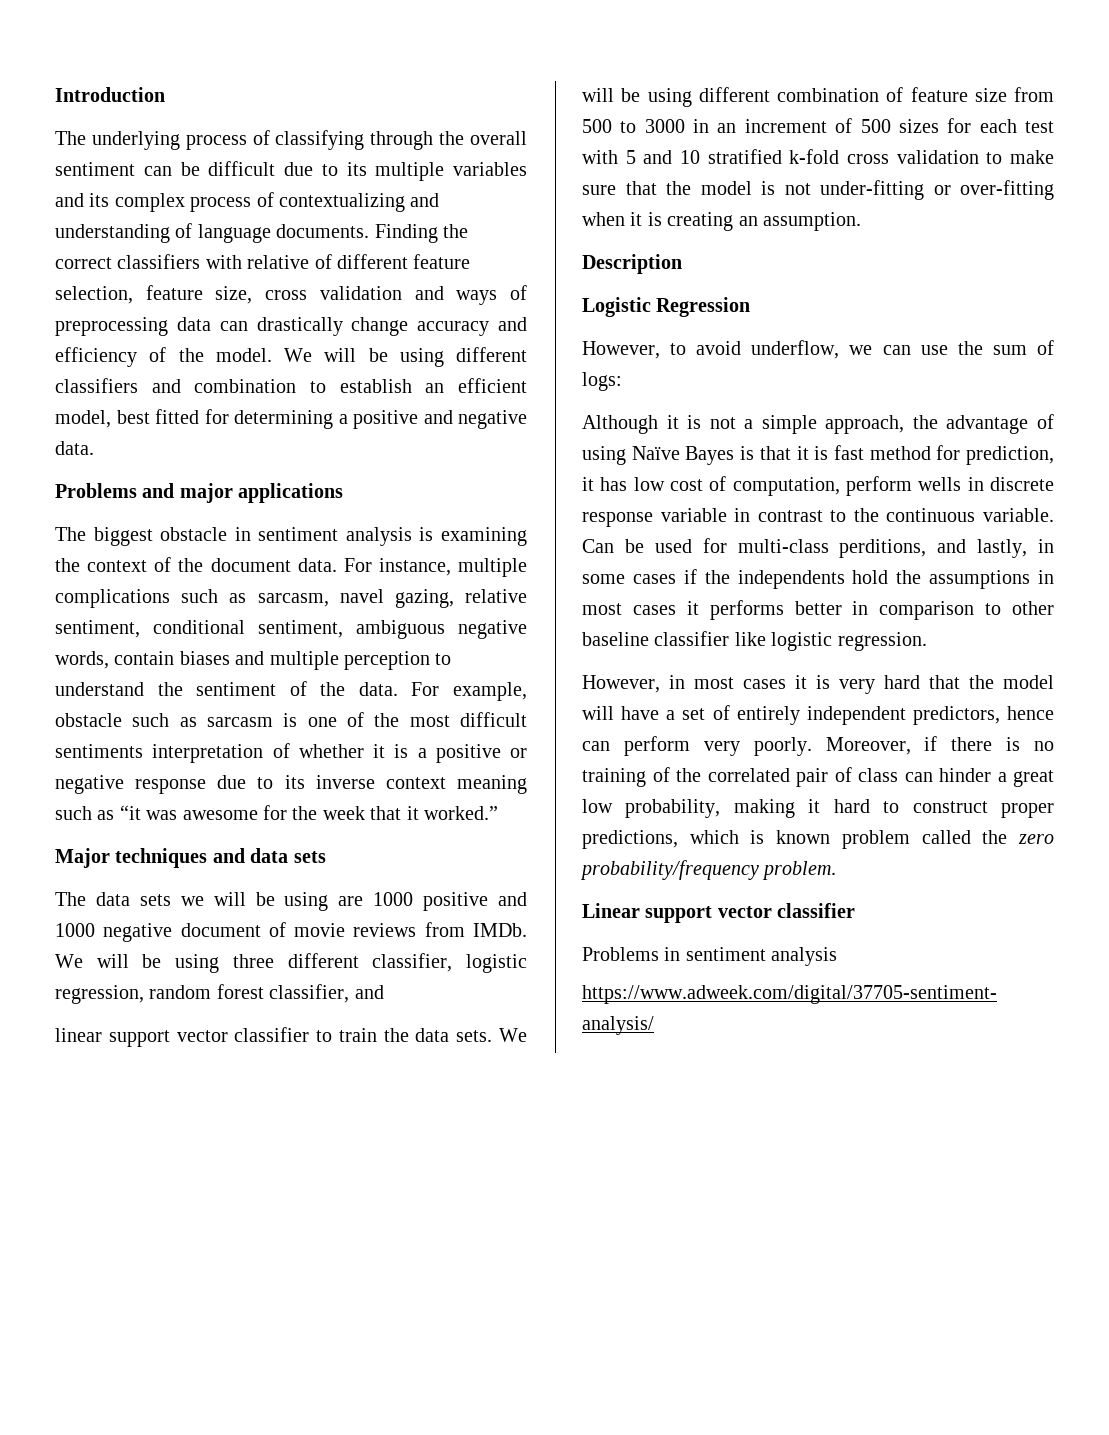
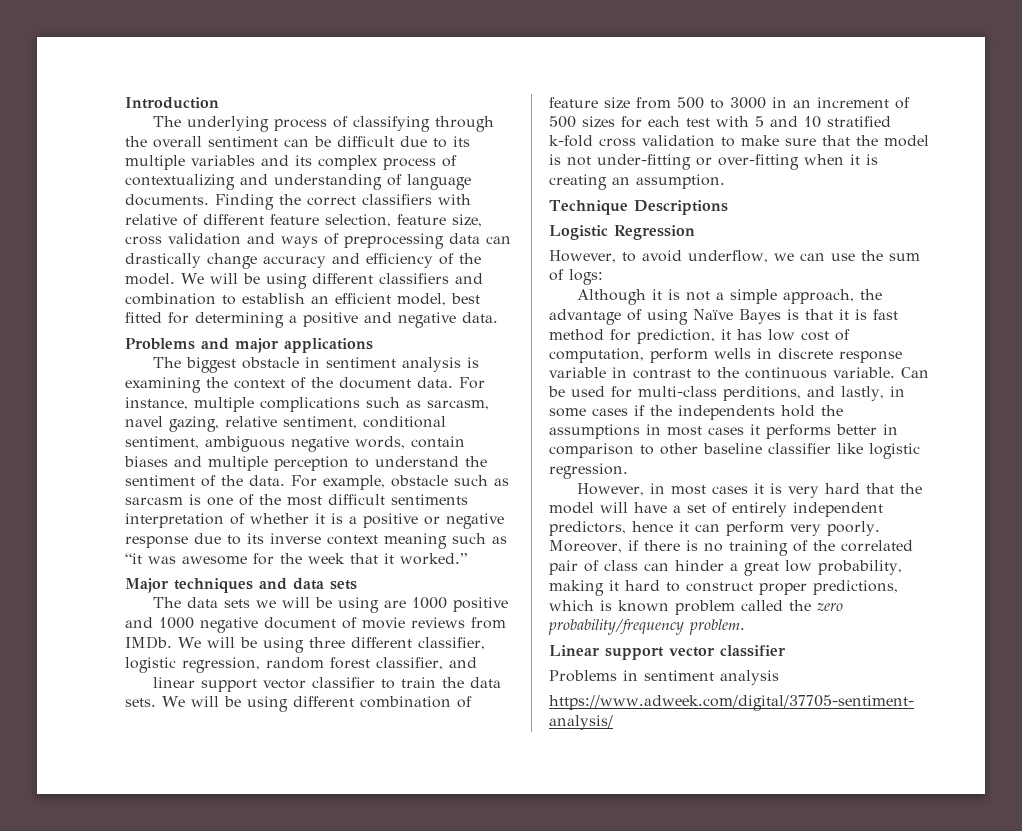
- Description
+ Technique Descriptions
- However, in most cases it is very hard that the model will have a set of entirely independent predictors, hence can perform very poorly.
+ However, in most cases it is very hard that the model will have a set of entirely independent predictors, hence it can perform very poorly.

